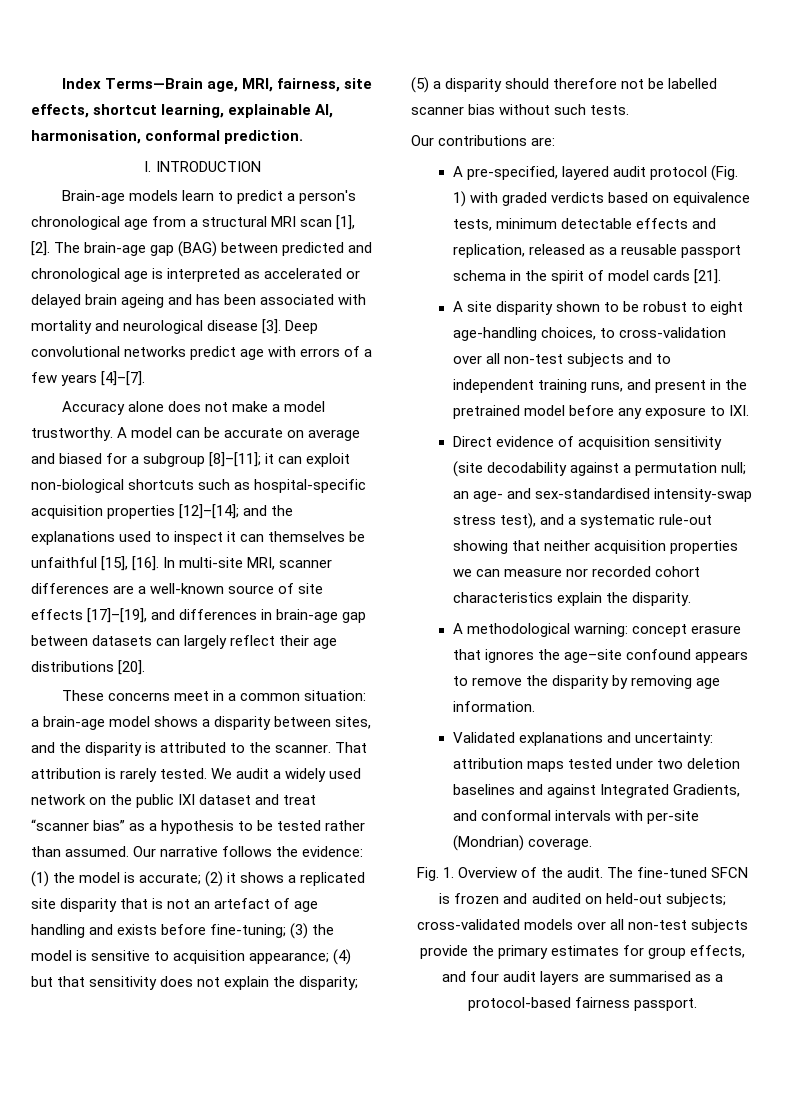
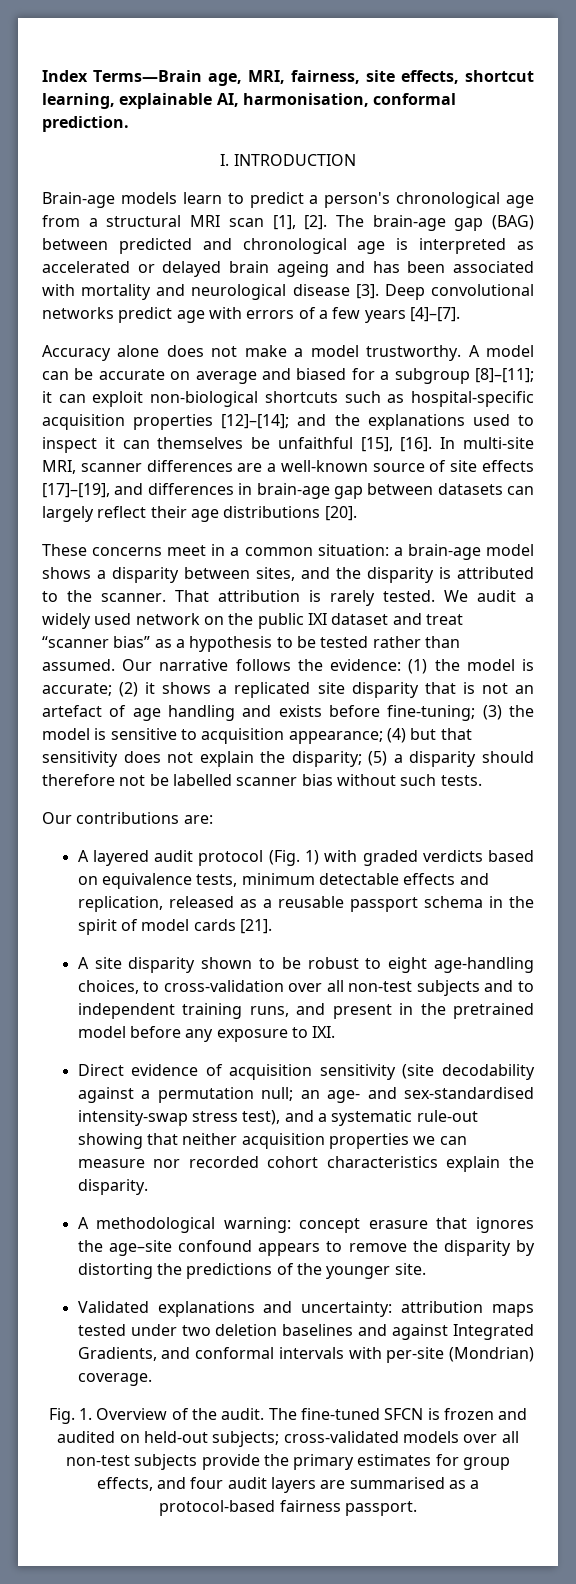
- A pre-specified, layered audit protocol (Fig. 1) with graded verdicts based on equivalence tests, minimum detectable effects and replication, released as a reusable passport schema in the spirit of model cards [21].
+ A layered audit protocol (Fig. 1) with graded verdicts based on equivalence tests, minimum detectable effects and replication, released as a reusable passport schema in the spirit of model cards [21].
- A methodological warning: concept erasure that ignores the age–site confound appears to remove the disparity by removing age information.
+ A methodological warning: concept erasure that ignores the age–site confound appears to remove the disparity by distorting the predictions of the younger site.

